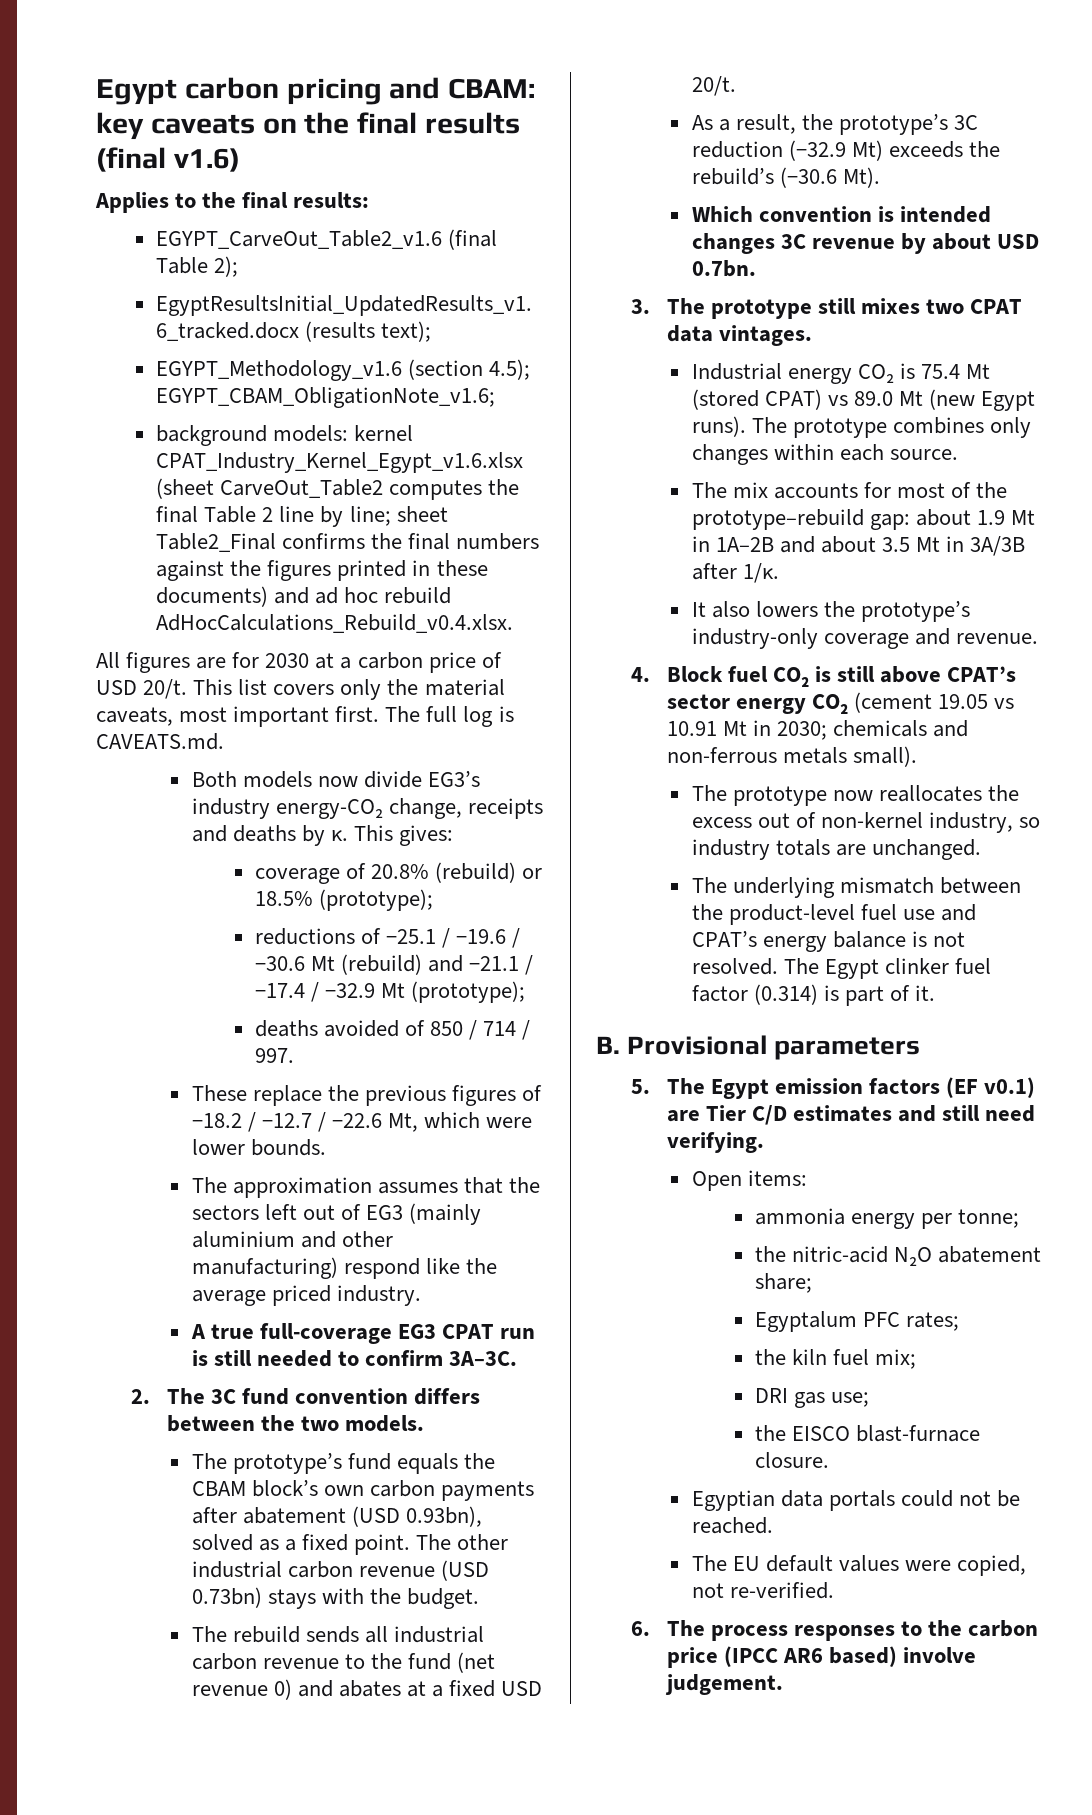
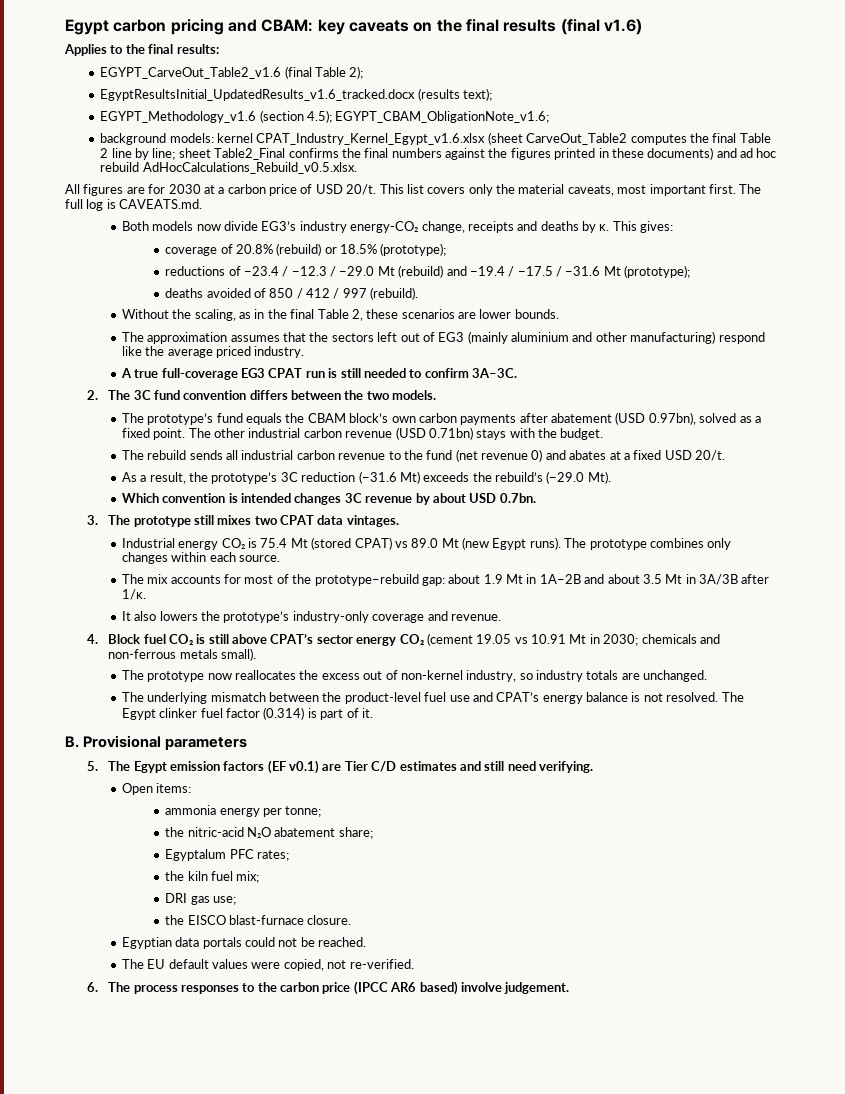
- background models: kernel CPAT_Industry_Kernel_Egypt_v1.6.xlsx (sheet CarveOut_Table2 computes the final Table 2 line by line; sheet Table2_Final confirms the final numbers against the figures printed in these documents) and ad hoc rebuild AdHocCalculations_Rebuild_v0.4.xlsx.
+ background models: kernel CPAT_Industry_Kernel_Egypt_v1.6.xlsx (sheet CarveOut_Table2 computes the final Table 2 line by line; sheet Table2_Final confirms the final numbers against the figures printed in these documents) and ad hoc rebuild AdHocCalculations_Rebuild_v0.5.xlsx.
- reductions of −25.1 / −19.6 / −30.6 Mt (rebuild) and −21.1 / −17.4 / −32.9 Mt (prototype);
+ reductions of −23.4 / −12.3 / −29.0 Mt (rebuild) and −19.4 / −17.5 / −31.6 Mt (prototype);
- deaths avoided of 850 / 714 / 997.
- These replace the previous figures of −18.2 / −12.7 / −22.6 Mt, which were lower bounds.
+ deaths avoided of 850 / 412 / 997 (rebuild).
+ Without the scaling, as in the final Table 2, these scenarios are lower bounds.
- The prototype’s fund equals the CBAM block’s own carbon payments after abatement (USD 0.93bn), solved as a fixed point.
+ The prototype’s fund equals the CBAM block’s own carbon payments after abatement (USD 0.97bn), solved as a fixed point.
- The other industrial carbon revenue (USD 0.73bn) stays with the budget.
+ The other industrial carbon revenue (USD 0.71bn) stays with the budget.
- As a result, the prototype’s 3C reduction (−32.9 Mt) exceeds the rebuild’s (−30.6 Mt).
+ As a result, the prototype’s 3C reduction (−31.6 Mt) exceeds the rebuild’s (−29.0 Mt).

